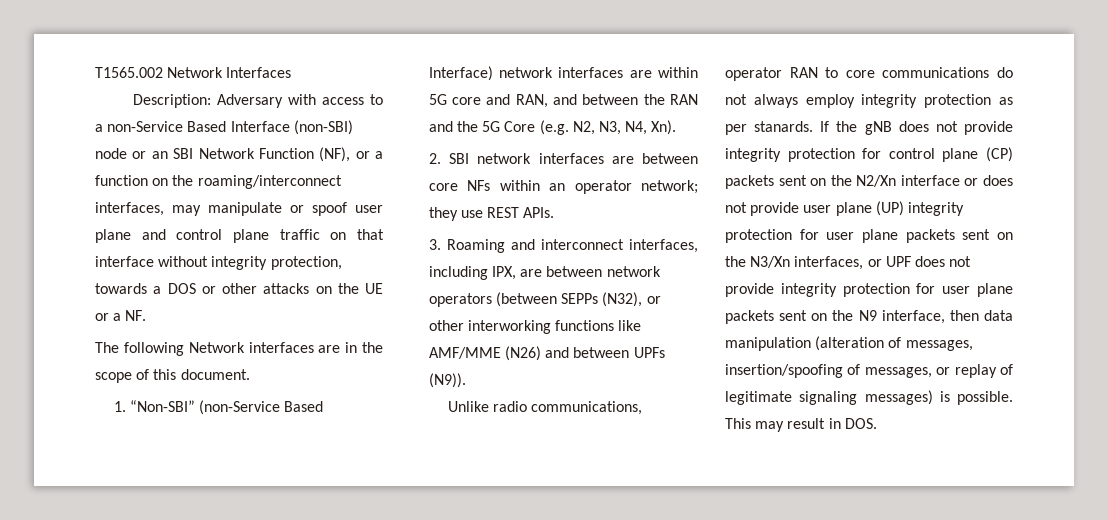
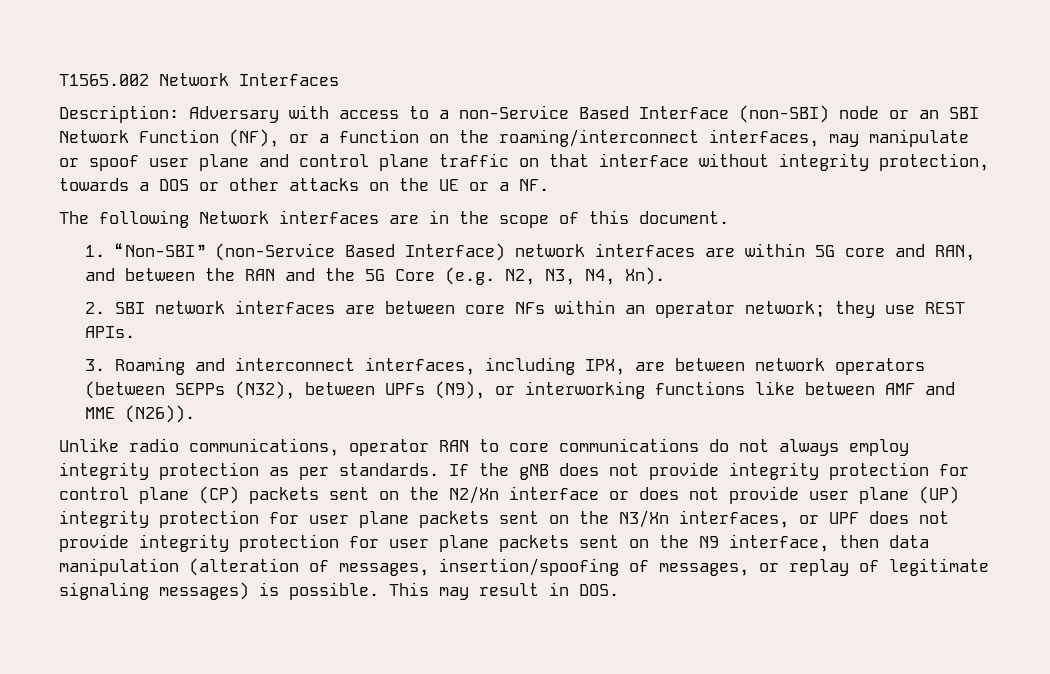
- 3. Roaming and interconnect interfaces, including IPX, are between network operators (between SEPPs (N32), or other interworking functions like AMF/MME (N26) and between UPFs (N9)).
+ 3. Roaming and interconnect interfaces, including IPX, are between network operators (between SEPPs (N32), between UPFs (N9), or interworking functions like between AMF and MME (N26)).
- Unlike radio communications, operator RAN to core communications do not always employ integrity protection as per stanards.
+ Unlike radio communications, operator RAN to core communications do not always employ integrity protection as per standards.

